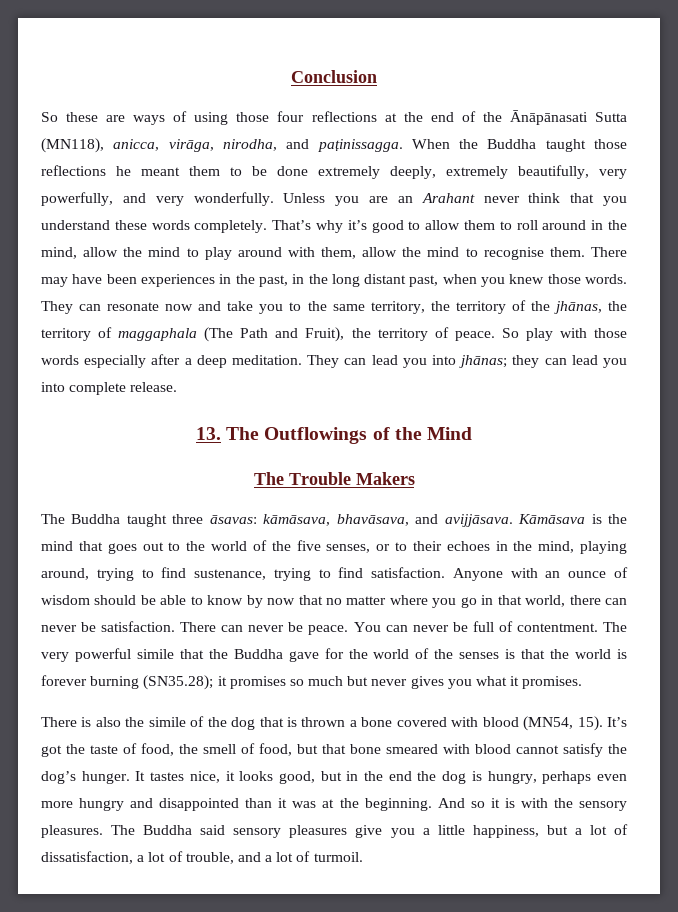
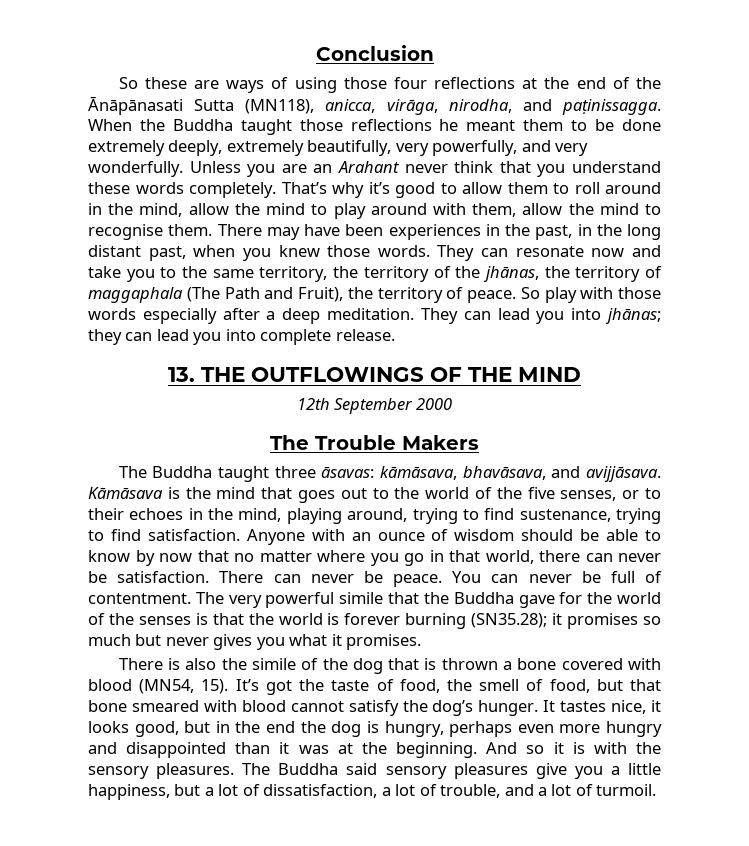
- 13. The Outflowings of the Mind
+ 13. THE OUTFLOWINGS OF THE MIND
+ 12th September 2000

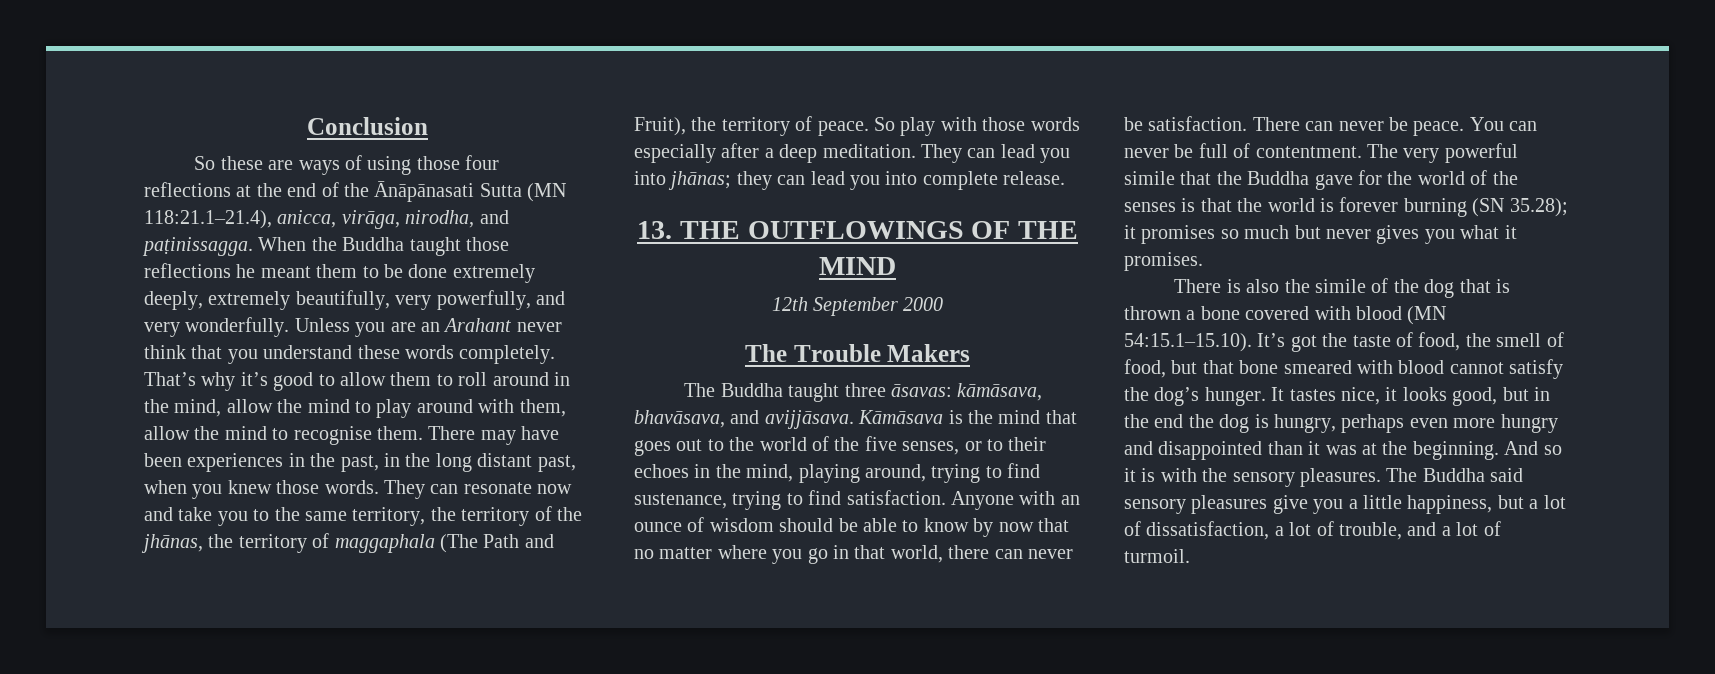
- So these are ways of using those four reflections at the end of the Ānāpānasati Sutta (MN118), anicca, virāga, nirodha, and paṭinissagga.
+ So these are ways of using those four reflections at the end of the Ānāpānasati Sutta (MN 118:21.1–21.4), anicca, virāga, nirodha, and paṭinissagga.
- The very powerful simile that the Buddha gave for the world of the senses is that the world is forever burning (SN35.28); it promises so much but never gives you what it promises.
+ The very powerful simile that the Buddha gave for the world of the senses is that the world is forever burning (SN 35.28); it promises so much but never gives you what it promises.
- There is also the simile of the dog that is thrown a bone covered with blood (MN54, 15). It’s got the taste of food, the smell of food, but that bone smeared with blood cannot satisfy the dog’s hunger.
+ There is also the simile of the dog that is thrown a bone covered with blood (MN 54:15.1–15.10). It’s got the taste of food, the smell of food, but that bone smeared with blood cannot satisfy the dog’s hunger.

